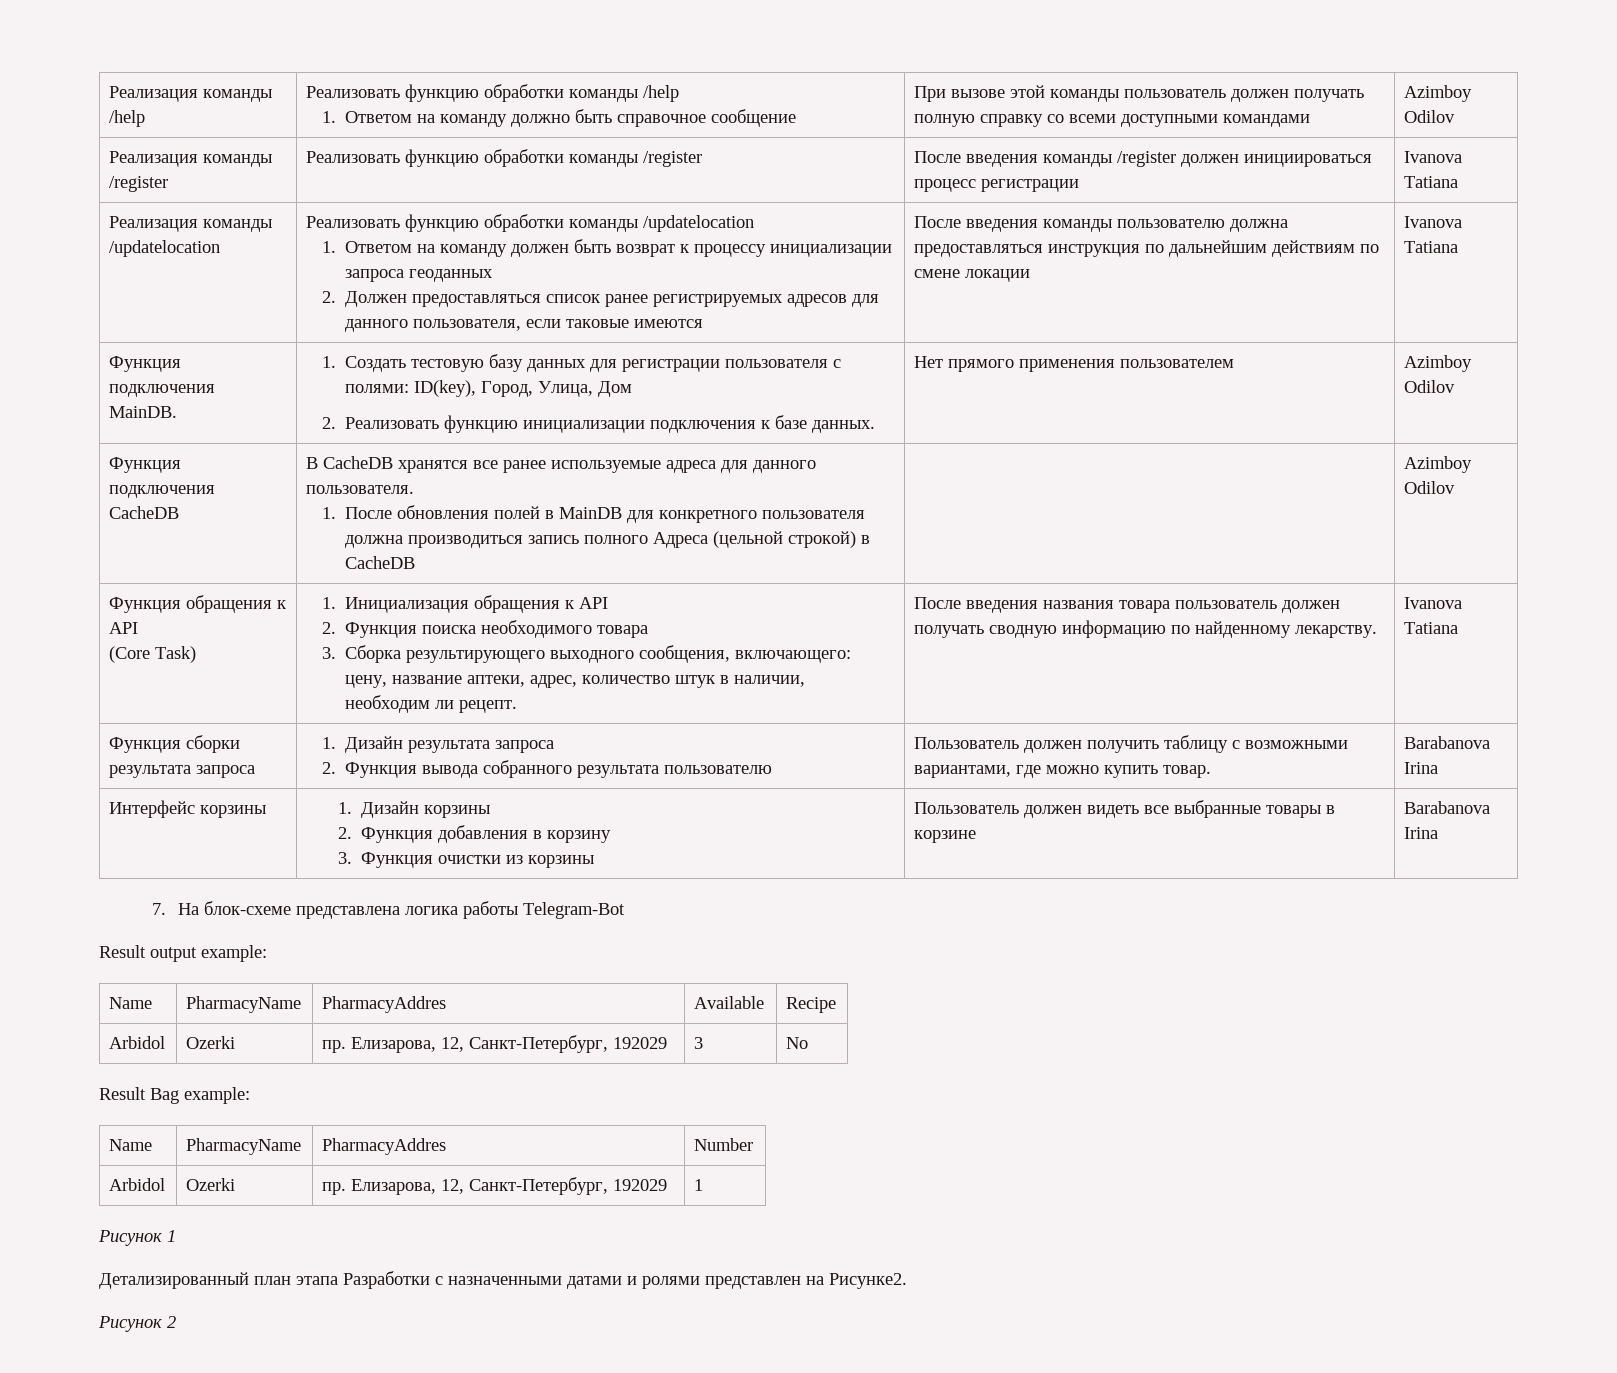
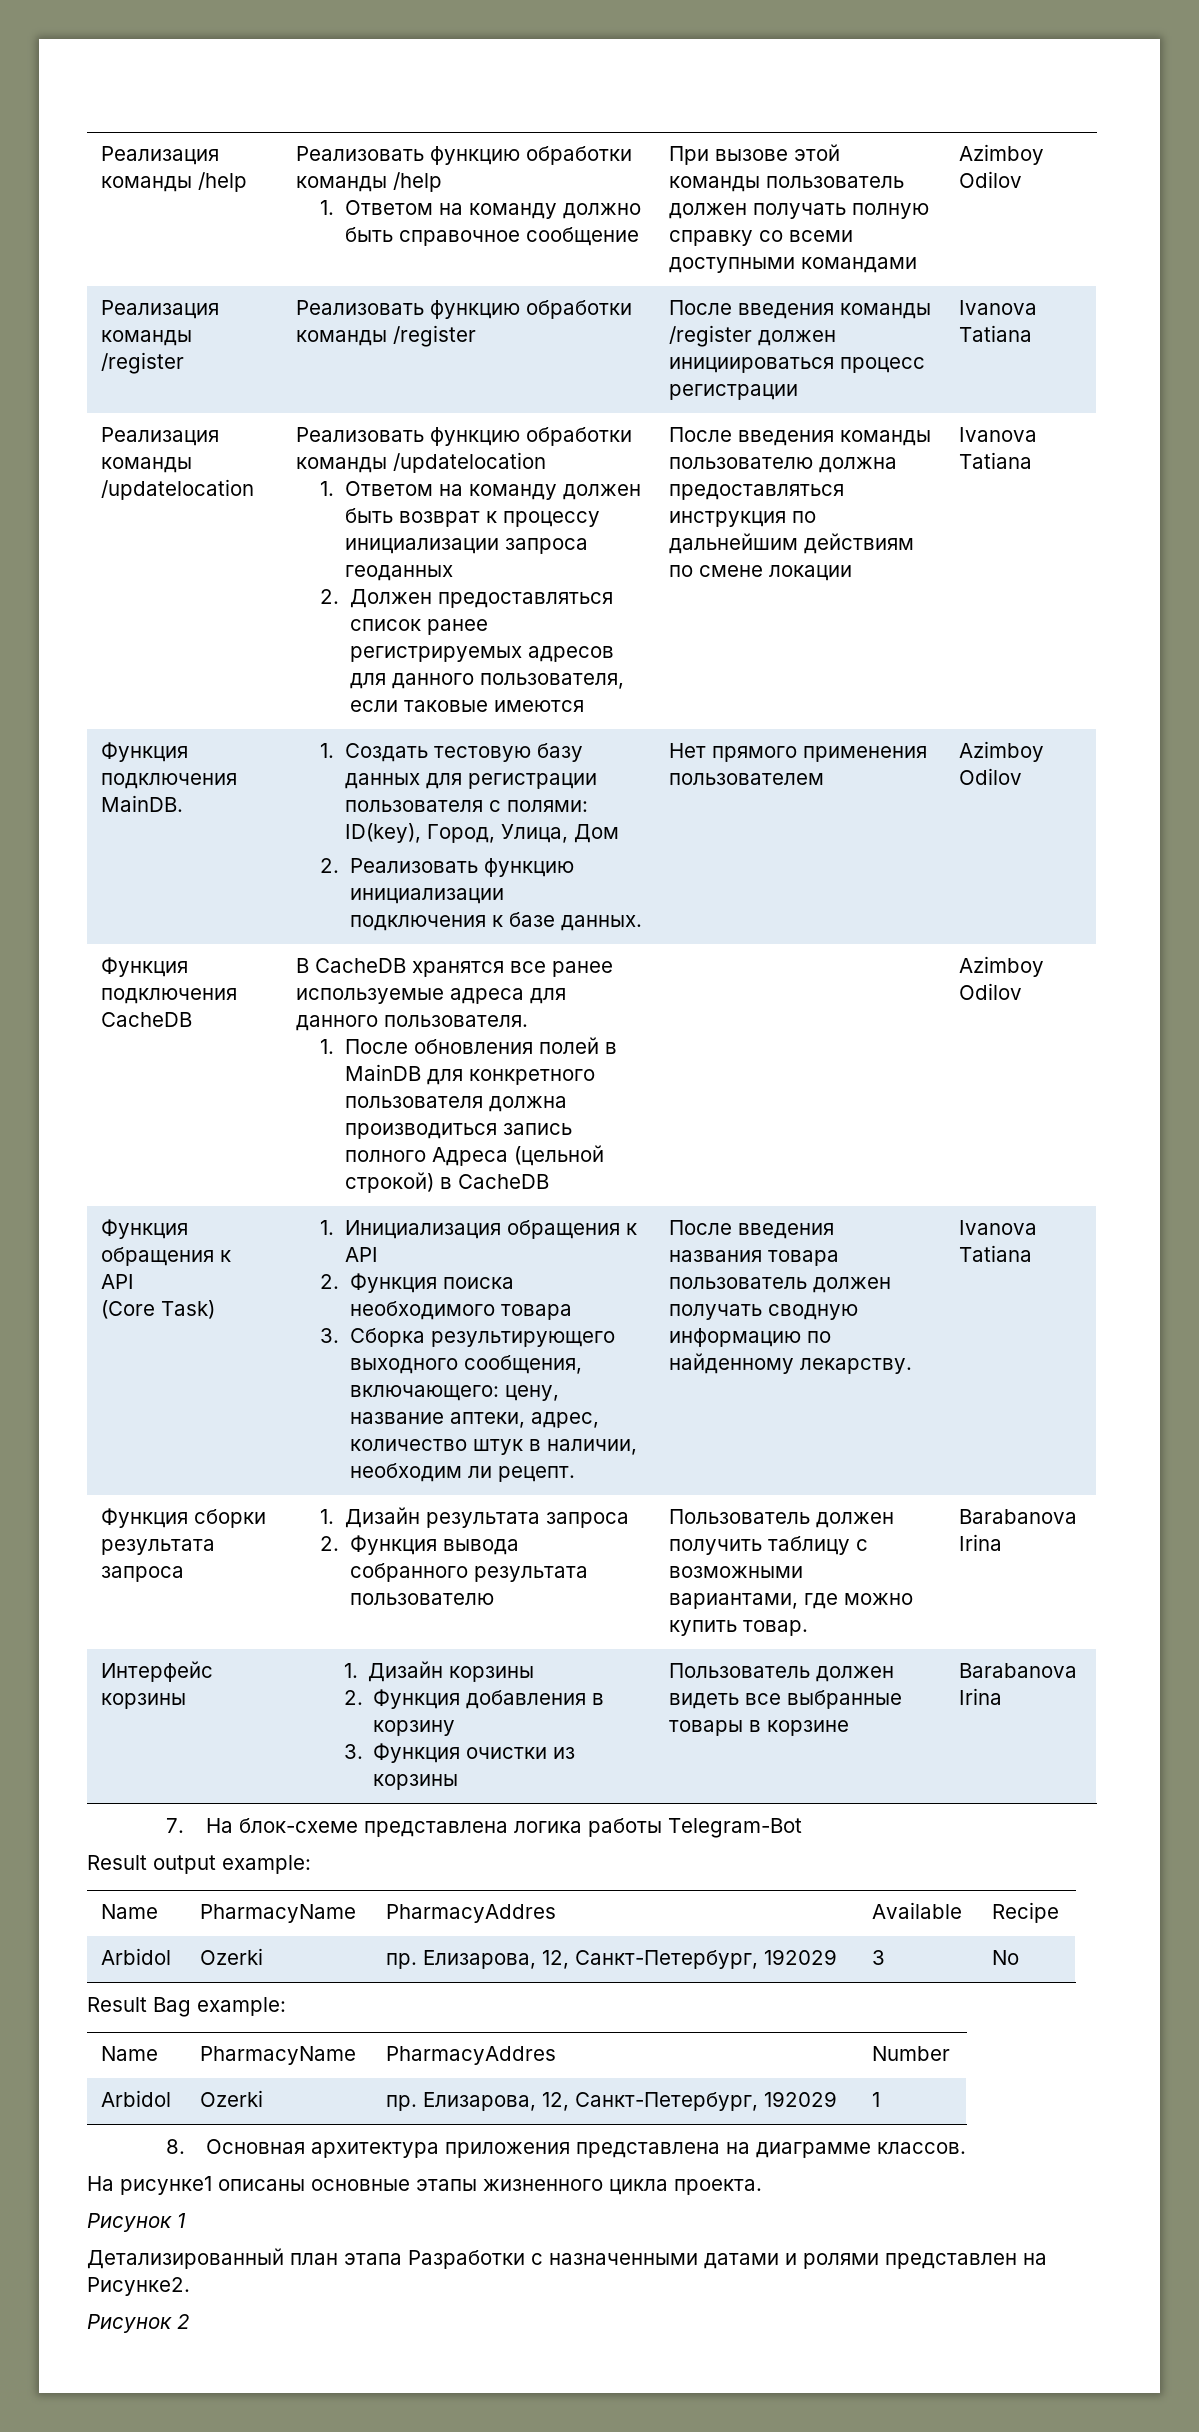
+ 8. Основная архитектура приложения представлена на диаграмме классов.
+ На рисунке1 описаны основные этапы жизненного цикла проекта.

